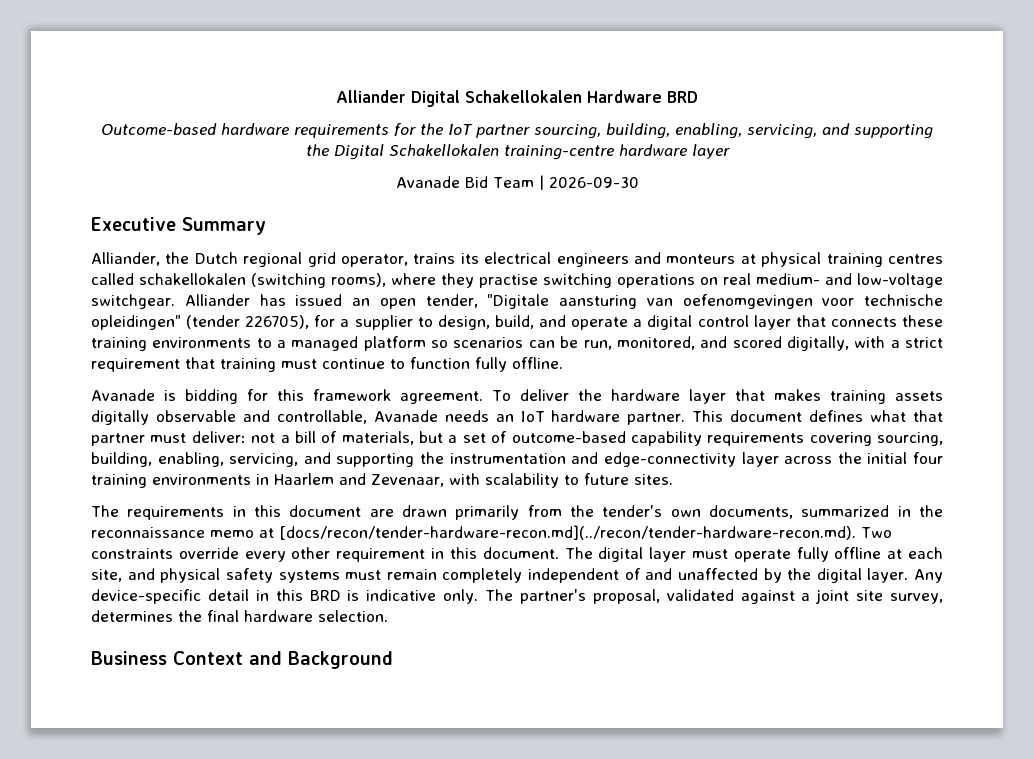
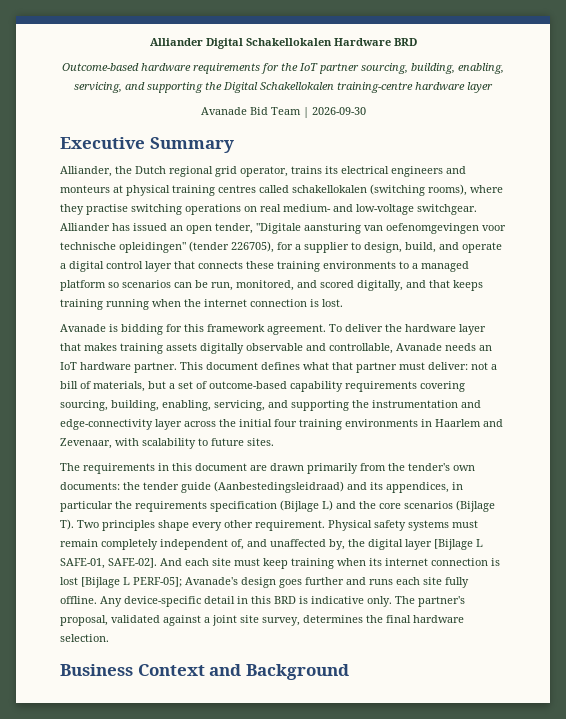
- Alliander has issued an open tender, "Digitale aansturing van oefenomgevingen voor technische opleidingen" (tender 226705), for a supplier to design, build, and operate a digital control layer that connects these training environments to a managed platform so scenarios can be run, monitored, and scored digitally, with a strict requirement that training must continue to function fully offline.
+ Alliander has issued an open tender, "Digitale aansturing van oefenomgevingen voor technische opleidingen" (tender 226705), for a supplier to design, build, and operate a digital control layer that connects these training environments to a managed platform so scenarios can be run, monitored, and scored digitally, and that keeps training running when the internet connection is lost.
- The requirements in this document are drawn primarily from the tender's own documents, summarized in the reconnaissance memo at [docs/recon/tender-hardware-recon.md](../recon/tender-hardware-recon.md). Two constraints override every other requirement in this document. The digital layer must operate fully offline at each site, and physical safety systems must remain completely independent of and unaffected by the digital layer.
+ The requirements in this document are drawn primarily from the tender's own documents: the tender guide (Aanbestedingsleidraad) and its appendices, in particular the requirements specification (Bijlage L) and the core scenarios (Bijlage T). Two principles shape every other requirement. Physical safety systems must remain completely independent of, and unaffected by, the digital layer [Bijlage L SAFE-01, SAFE-02]. And each site must keep training when its internet connection is lost [Bijlage L PERF-05]; Avanade's design goes further and runs each site fully offline.

